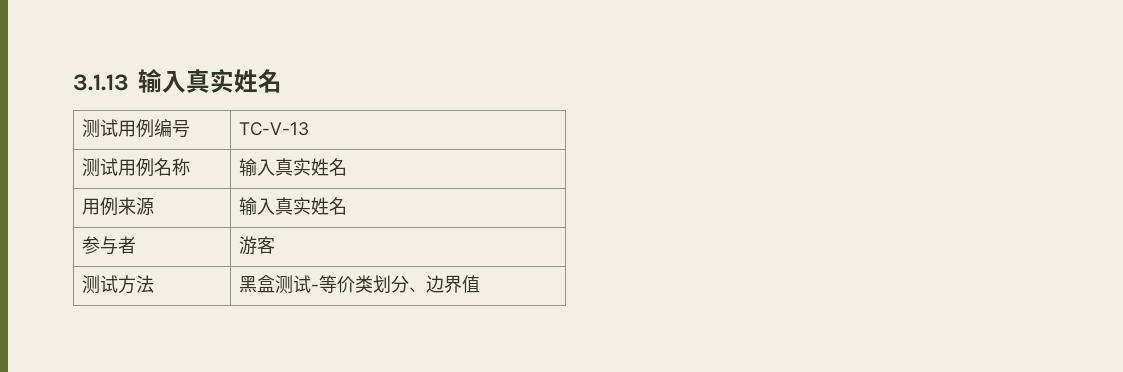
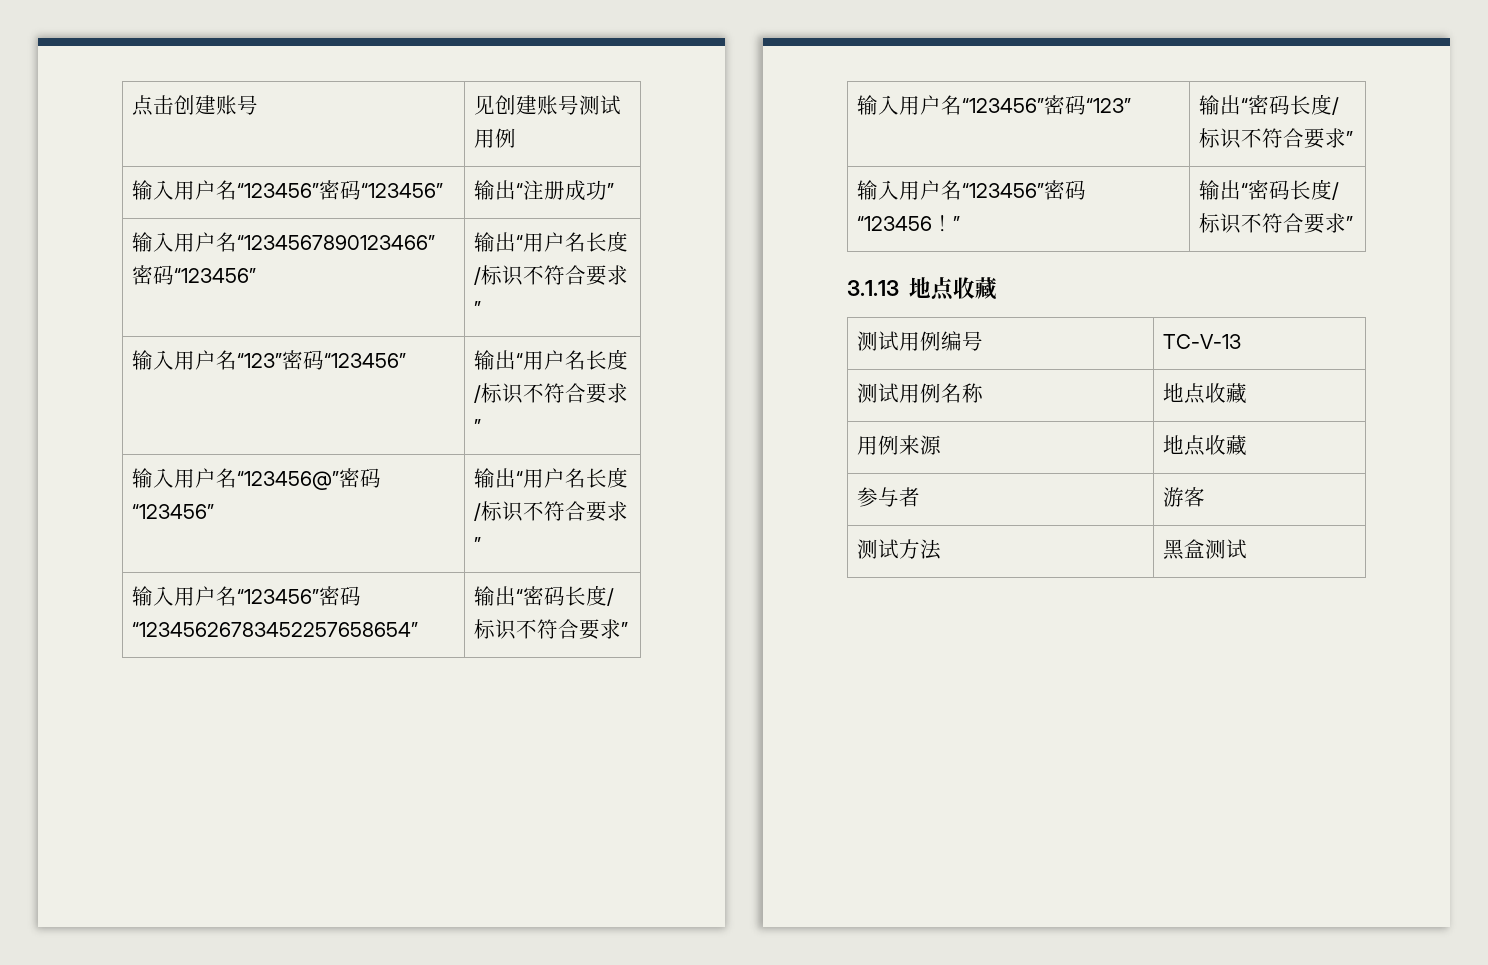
- 3.1.13输入真实姓名
+ 点击创建账号 | 见创建账号测试用例
+ 输入用户名“123456”密码“123456” | 输出“注册成功”
+ 输入用户名“1234567890123466”密码“123456” | 输出“用户名长度/标识不符合要求”
+ 输入用户名“123”密码“123456” | 输出“用户名长度/标识不符合要求”
+ 输入用户名“123456@”密码“123456” | 输出“用户名长度/标识不符合要求”
+ 输入用户名“123456”密码“12345626783452257658654” | 输出“密码长度/标识不符合要求”
+ 输入用户名“123456”密码“123” | 输出“密码长度/标识不符合要求”
+ 输入用户名“123456”密码“123456！” | 输出“密码长度/标识不符合要求”
+ 3.1.13地点收藏
- 测试用例名称 | 输入真实姓名
+ 测试用例名称 | 地点收藏
- 用例来源 | 输入真实姓名
+ 用例来源 | 地点收藏
- 测试方法 | 黑盒测试-等价类划分、边界值
+ 测试方法 | 黑盒测试

